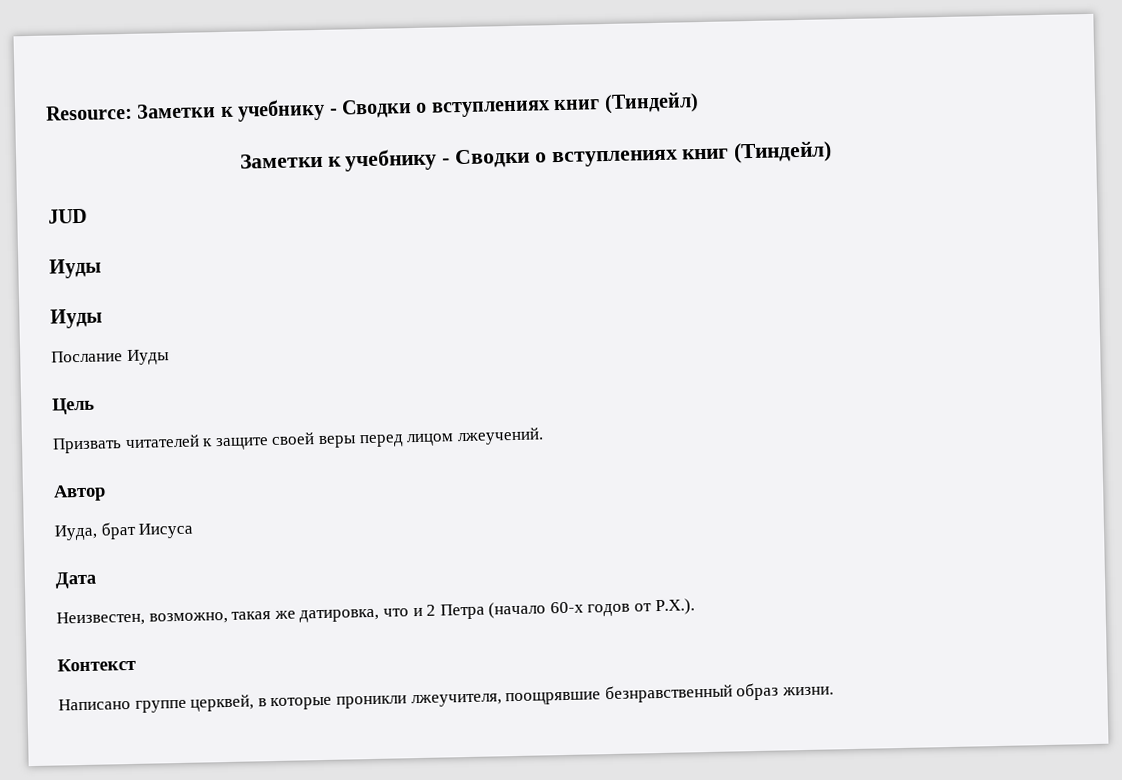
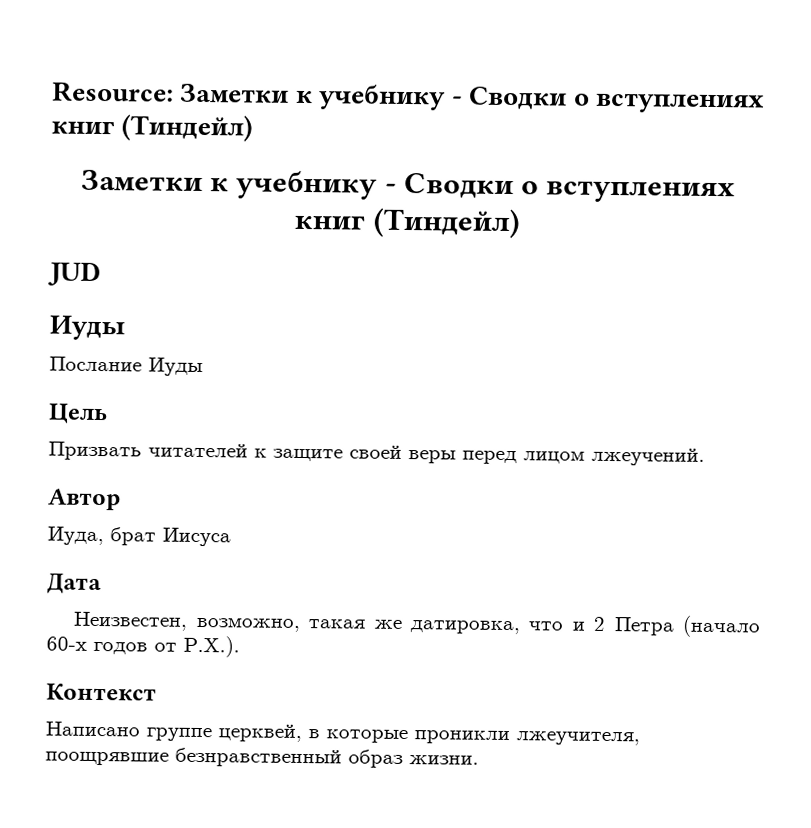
  JUD
- Иуды

